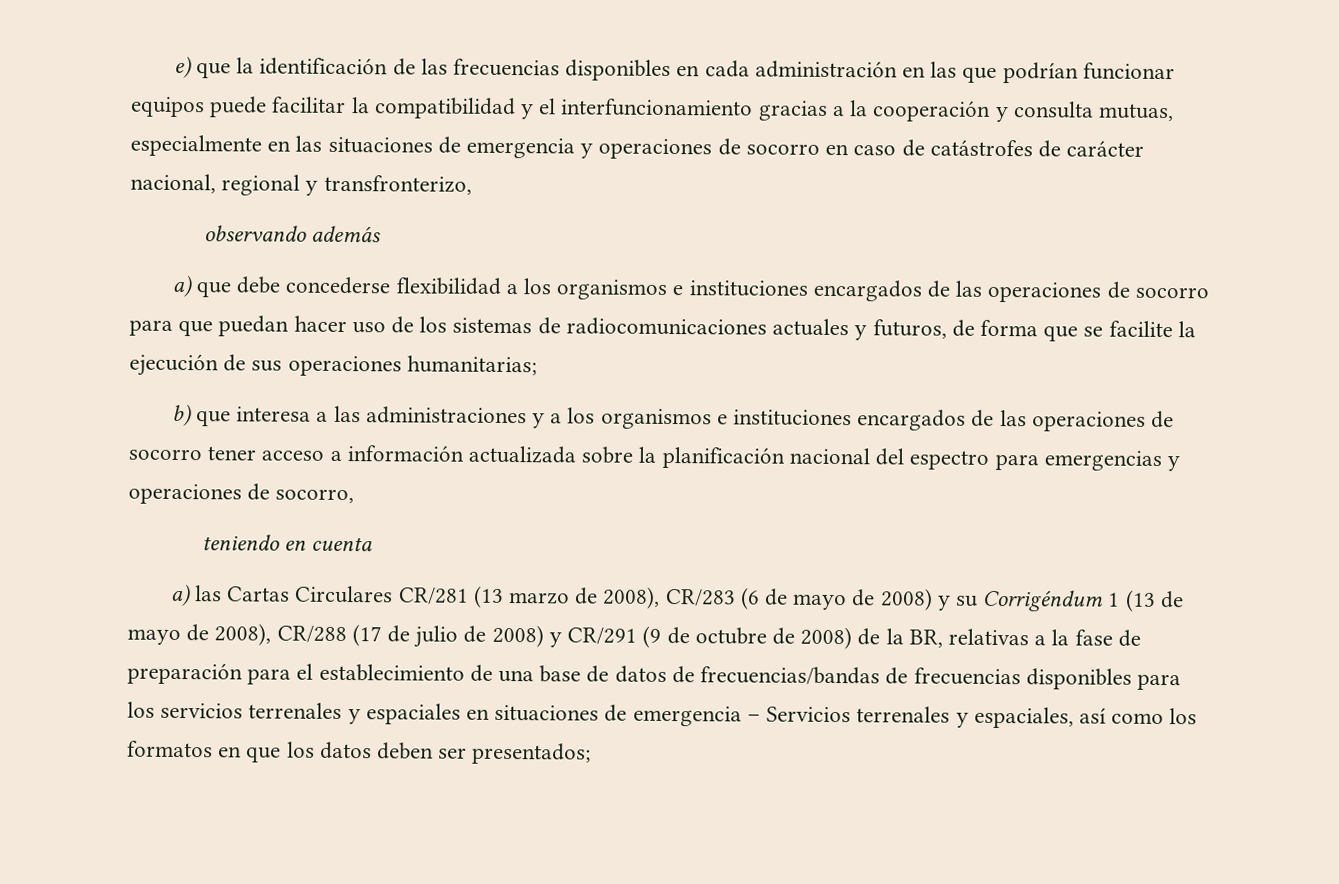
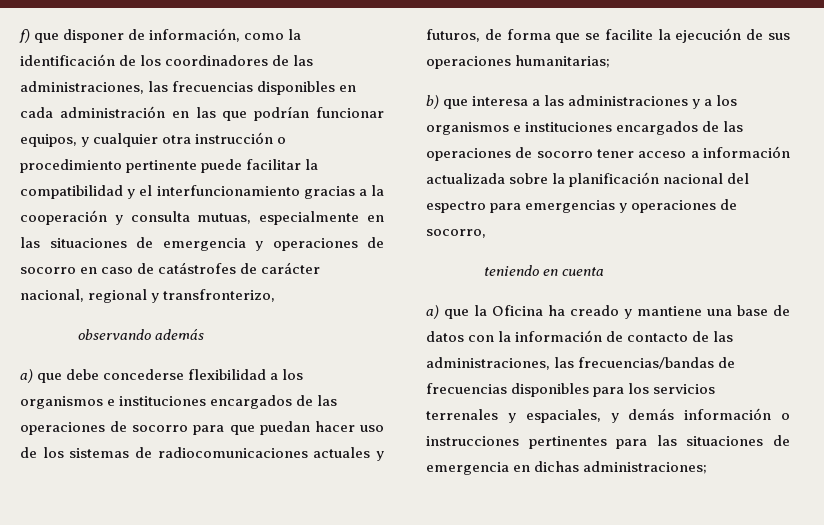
- e) que la identificación de las frecuencias disponibles en cada administración en las que podrían funcionar equipos puede facilitar la compatibilidad y el interfuncionamiento gracias a la cooperación y consulta mutuas, especialmente en las situaciones de emergencia y operaciones de socorro en caso de catástrofes de carácter nacional, regional y transfronterizo,
+ f) que disponer de información, como la identificación de los coordinadores de las administraciones, las frecuencias disponibles en cada administración en las que podrían funcionar equipos, y cualquier otra instrucción o procedimiento pertinente puede facilitar la compatibilidad y el interfuncionamiento gracias a la cooperación y consulta mutuas, especialmente en las situaciones de emergencia y operaciones de socorro en caso de catástrofes de carácter nacional, regional y transfronterizo,
- a) las Cartas Circulares CR/281 (13 marzo de 2008), CR/283 (6 de mayo de 2008) y su Corrigéndum 1 (13 de mayo de 2008), CR/288 (17 de julio de 2008) y CR/291 (9 de octubre de 2008) de la BR, relativas a la fase de preparación para el establecimiento de una base de datos de frecuencias/bandas de frecuencias disponibles para los servicios terrenales y espaciales en situaciones de emergencia – Servicios terrenales y espaciales, así como los formatos en que los datos deben ser presentados;
+ a) que la Oficina ha creado y mantiene una base de datos con la información de contacto de las administraciones, las frecuencias/bandas de frecuencias disponibles para los servicios terrenales y espaciales, y demás información o instrucciones pertinentes para las situaciones de emergencia en dichas administraciones;

